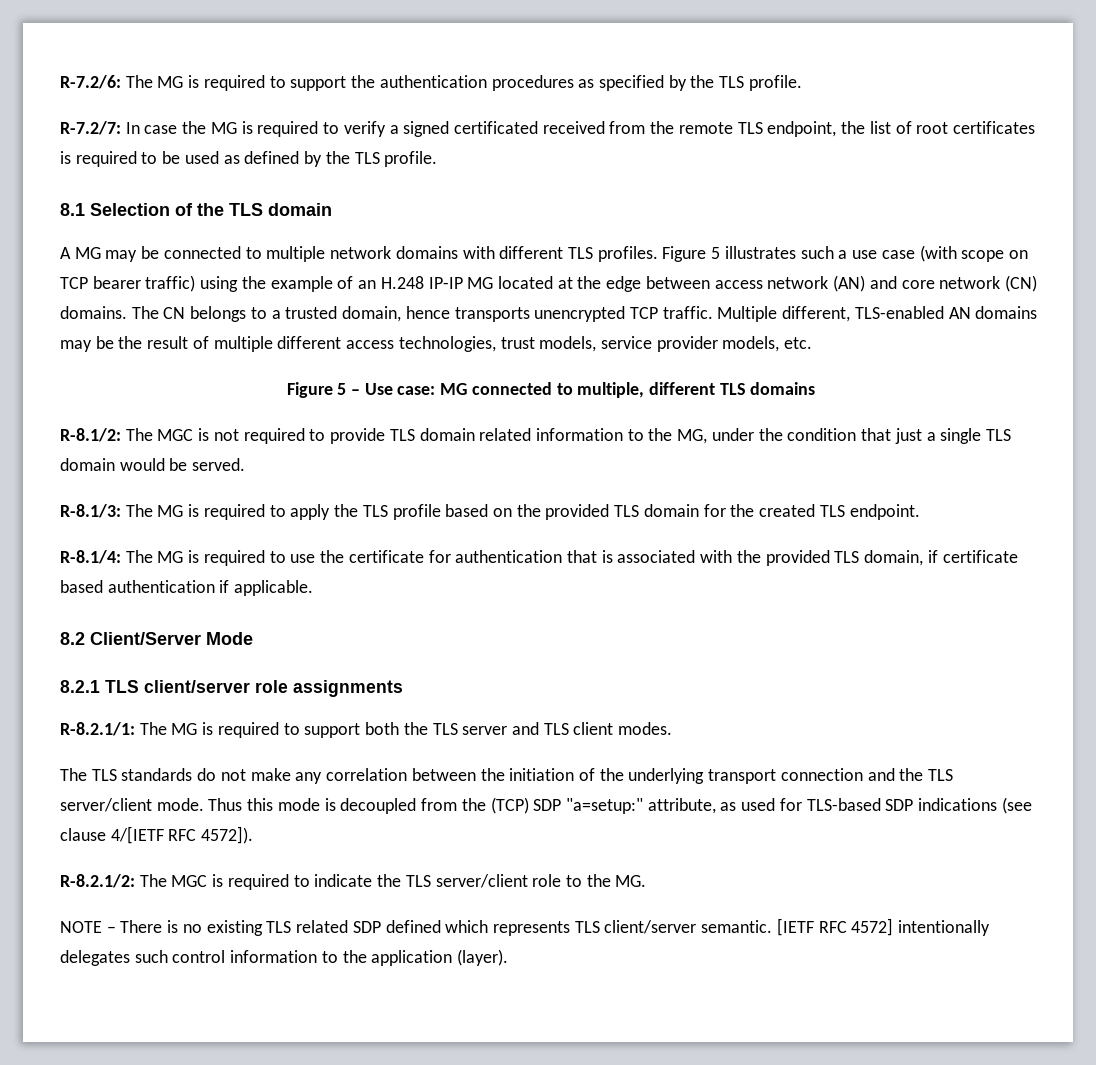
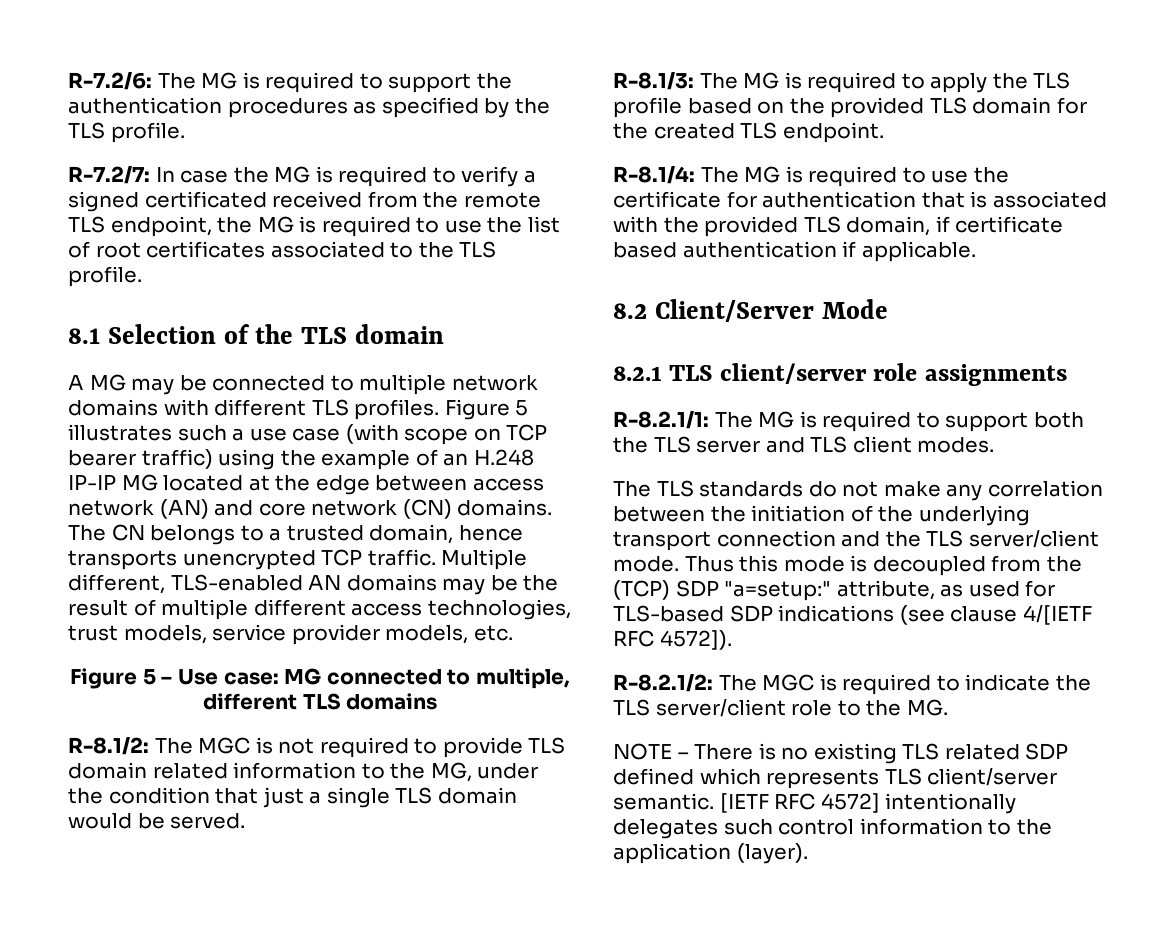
- R-7.2/7: In case the MG is required to verify a signed certificated received from the remote TLS endpoint, the list of root certificates is required to be used as defined by the TLS profile.
+ R-7.2/7: In case the MG is required to verify a signed certificated received from the remote TLS endpoint, the MG is required to use the list of root certificates associated to the TLS profile.

